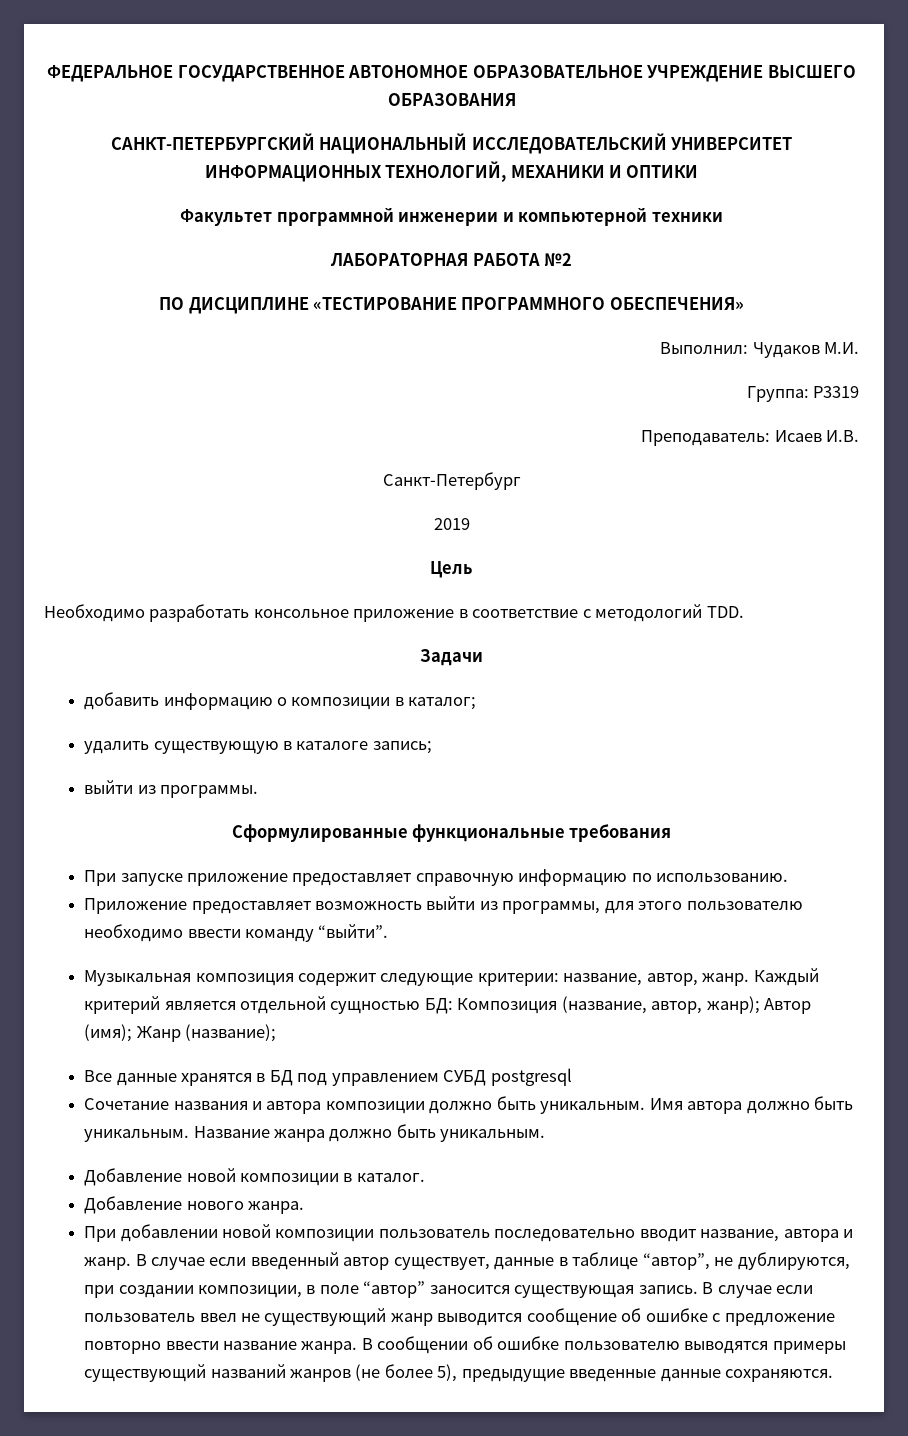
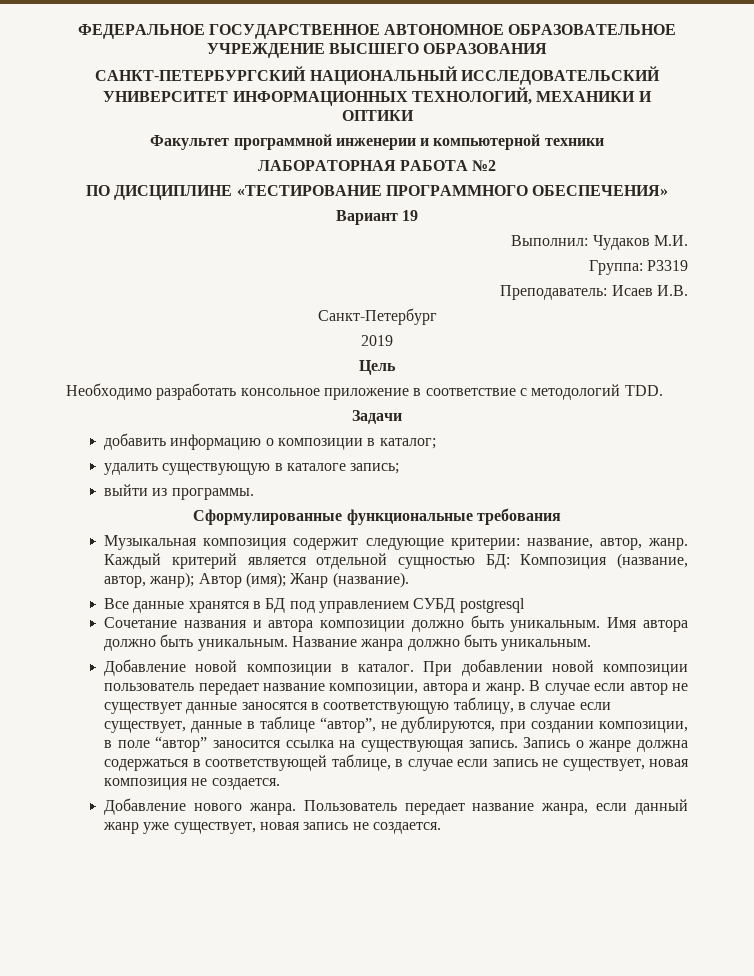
+ Вариант 19
- При запуске приложение предоставляет справочную информацию по использованию.
- Приложение предоставляет возможность выйти из программы, для этого пользователю необходимо ввести команду “выйти”.
- Каждый критерий является отдельной сущностью БД: Композиция (название, автор, жанр); Автор (имя); Жанр (название);
+ Каждый критерий является отдельной сущностью БД: Композиция (название, автор, жанр); Автор (имя); Жанр (название).
- Добавление новой композиции в каталог.
- Добавление нового жанра.
- При добавлении новой композиции пользователь последовательно вводит название, автора и жанр.
+ Добавление новой композиции в каталог. При добавлении новой композиции пользователь передает название композиции, автора и жанр.
- В случае если введенный автор существует, данные в таблице “автор”, не дублируются, при создании композиции, в поле “автор” заносится существующая запись. В случае если пользователь ввел не существующий жанр выводится сообщение об ошибке с предложение повторно ввести название жанра. В сообщении об ошибке пользователю выводятся примеры существующий названий жанров (не более 5), предыдущие введенные данные сохраняются.
+ В случае если автор не существует данные заносятся в соответствующую таблицу, в случае если существует, данные в таблице “автор”, не дублируются, при создании композиции, в поле “автор” заносится ссылка на существующая запись. Запись о жанре должна содержаться в соответствующей таблице, в случае если запись не существует, новая композиция не создается.
+ Добавление нового жанра. Пользователь передает название жанра, если данный жанр уже существует, новая запись не создается.

